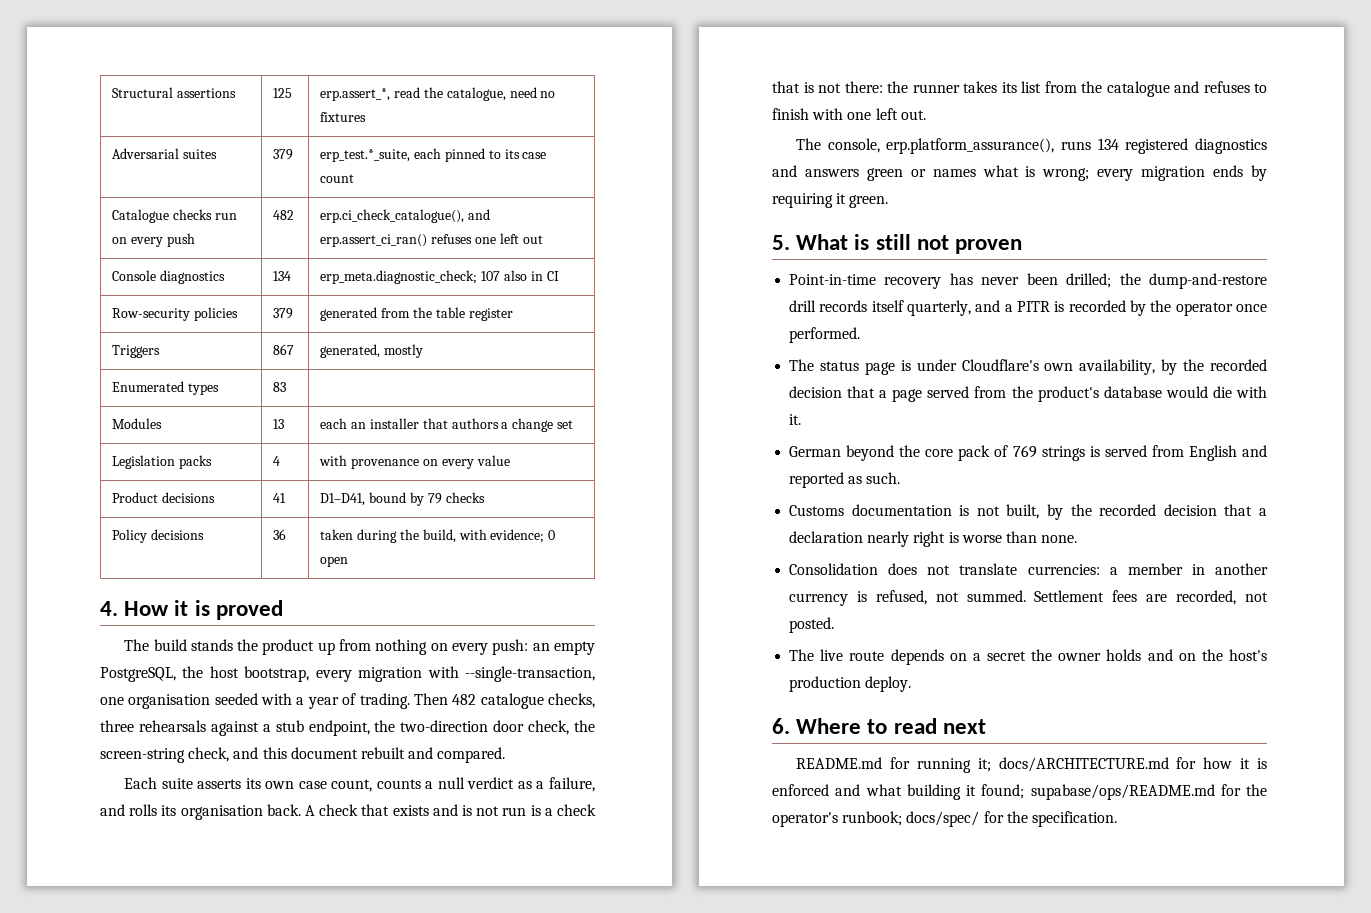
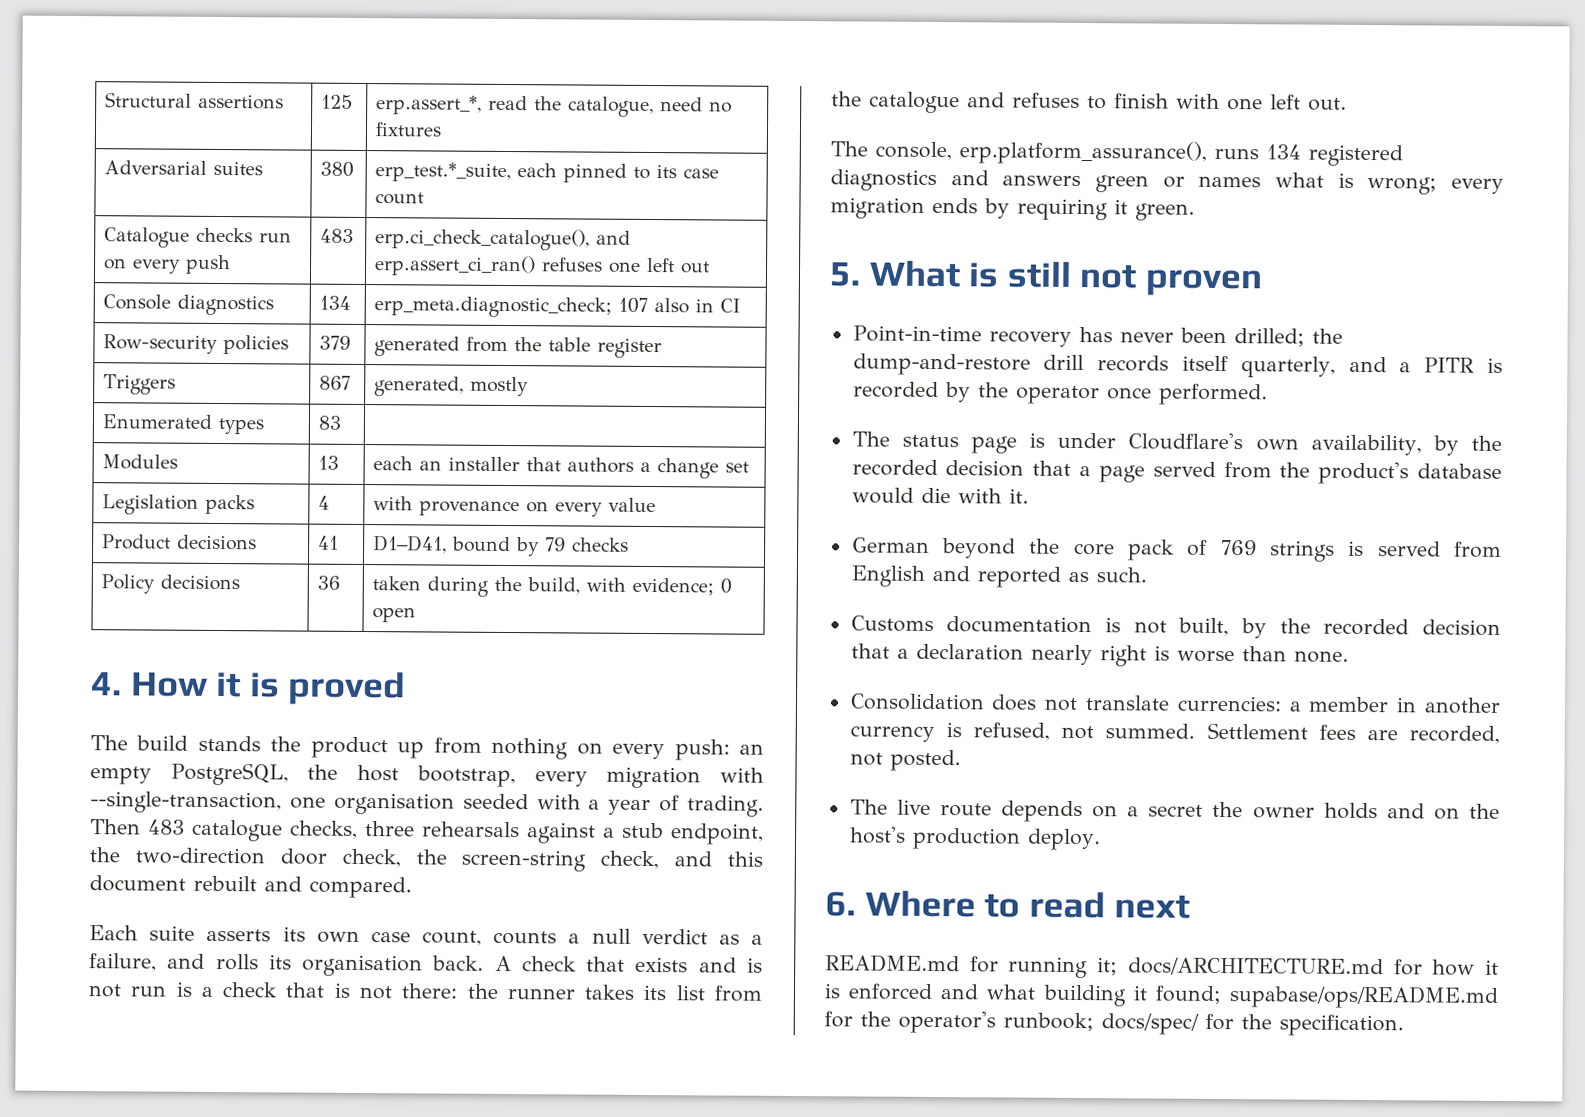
- Adversarial suites | 379 | erp_test.*_suite, each pinned to its case count
+ Adversarial suites | 380 | erp_test.*_suite, each pinned to its case count
- Catalogue checks run on every push | 482 | erp.ci_check_catalogue(), and erp.assert_ci_ran() refuses one left out
+ Catalogue checks run on every push | 483 | erp.ci_check_catalogue(), and erp.assert_ci_ran() refuses one left out
- Then 482 catalogue checks, three rehearsals against a stub endpoint, the two-direction door check, the screen-string check, and this document rebuilt and compared.
+ Then 483 catalogue checks, three rehearsals against a stub endpoint, the two-direction door check, the screen-string check, and this document rebuilt and compared.

